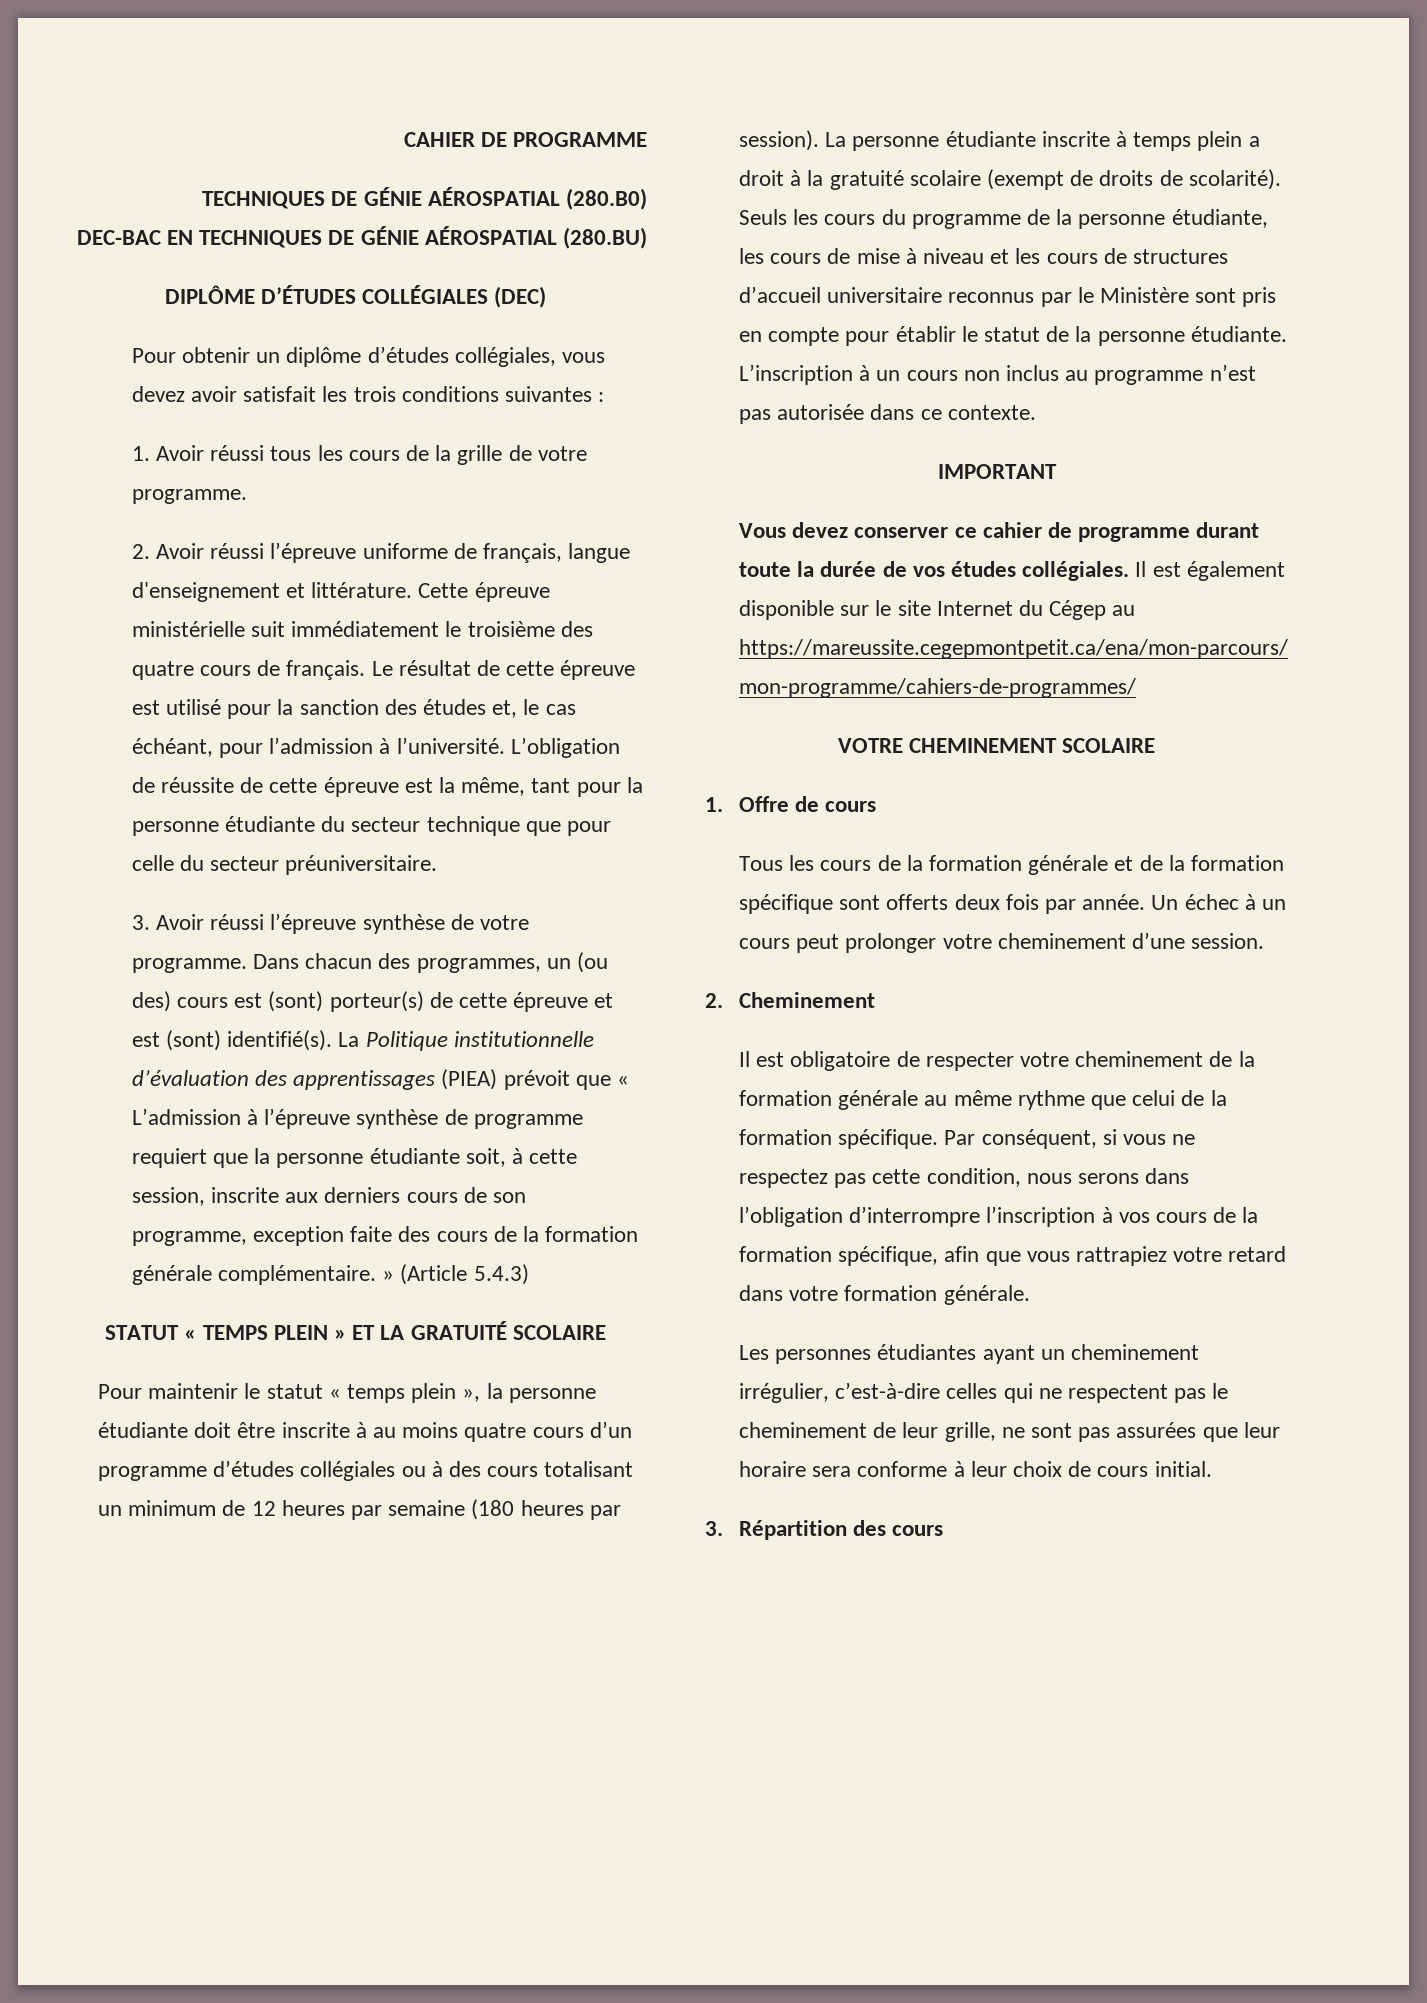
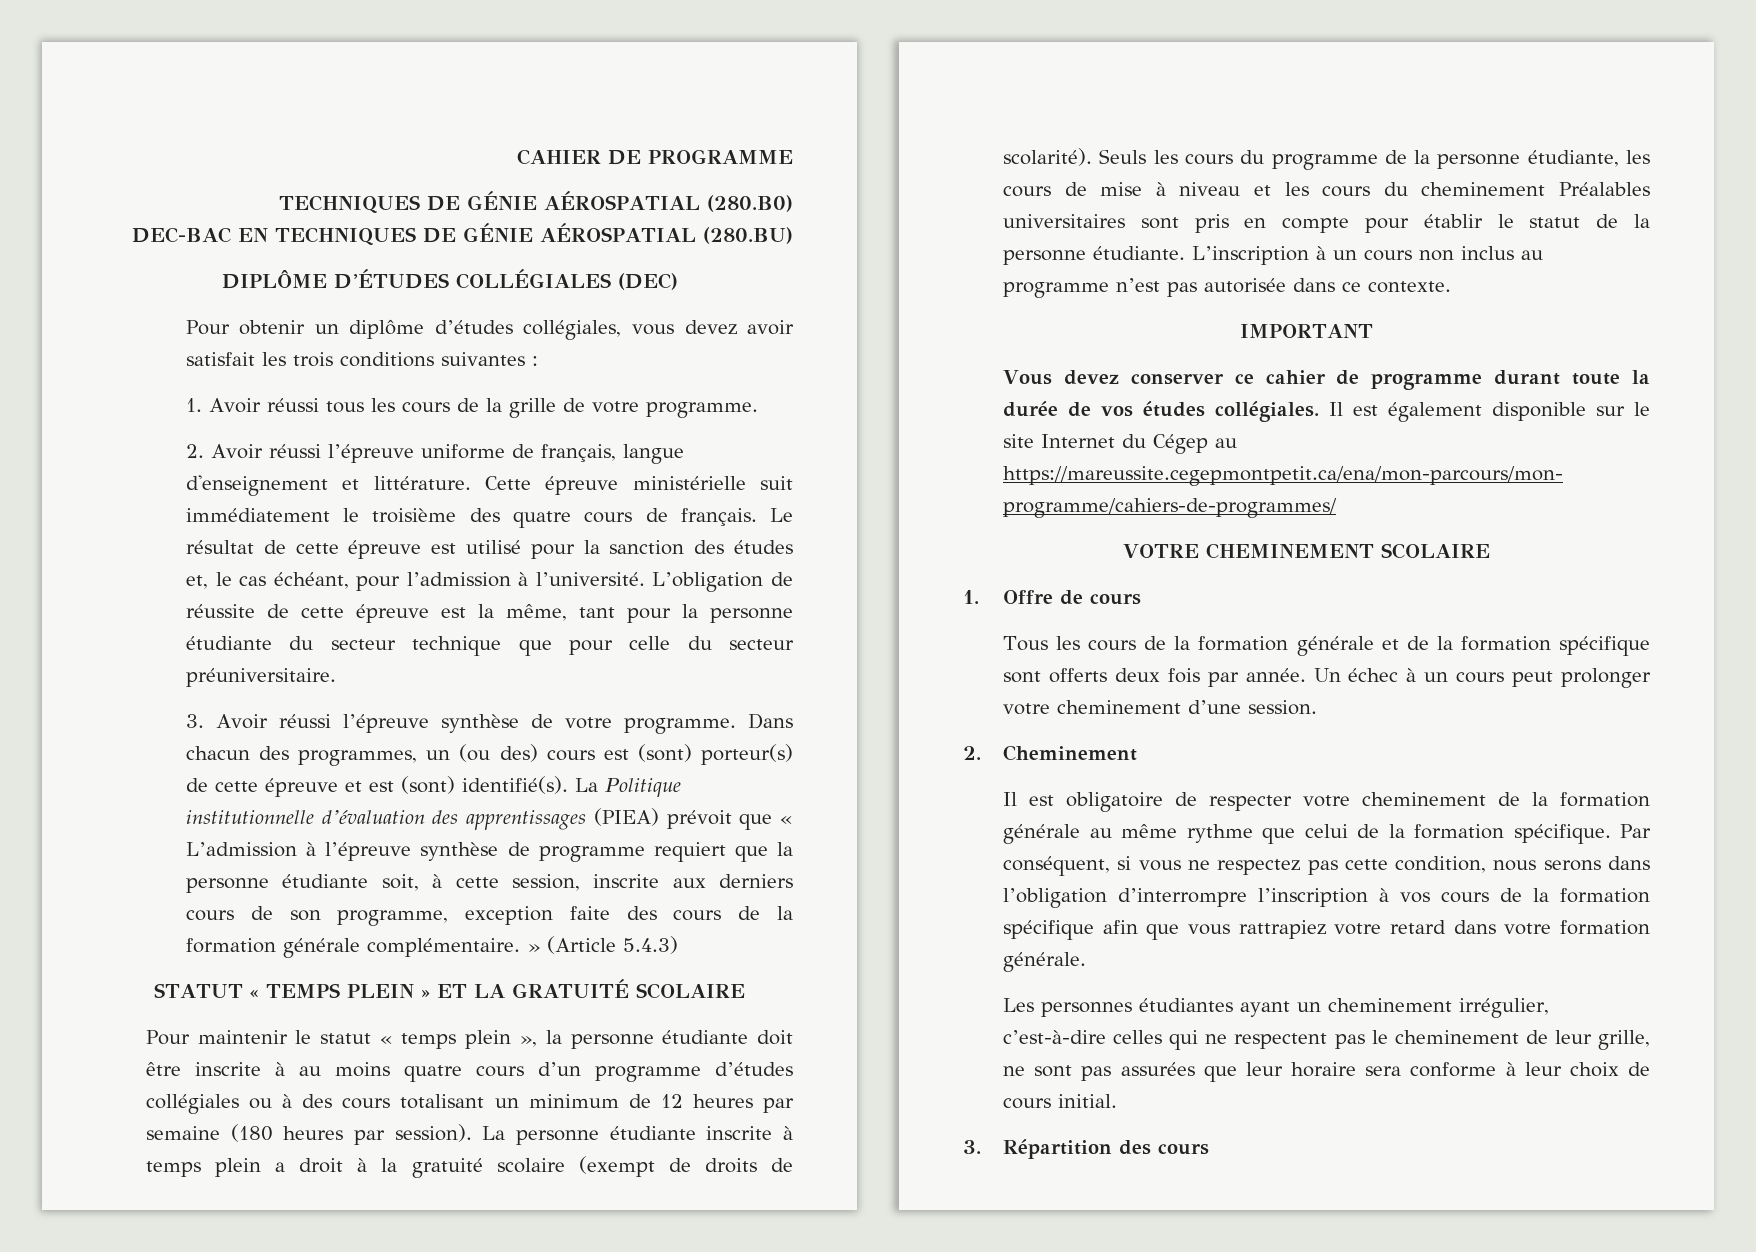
- Seuls les cours du programme de la personne étudiante, les cours de mise à niveau et les cours de structures d’accueil universitaire reconnus par le Ministère sont pris en compte pour établir le statut de la personne étudiante.
+ Seuls les cours du programme de la personne étudiante, les cours de mise à niveau et les cours du cheminement Préalables universitaires sont pris en compte pour établir le statut de la personne étudiante.
- Par conséquent, si vous ne respectez pas cette condition, nous serons dans l’obligation d’interrompre l’inscription à vos cours de la formation spécifique, afin que vous rattrapiez votre retard dans votre formation générale.
+ Par conséquent, si vous ne respectez pas cette condition, nous serons dans l’obligation d’interrompre l’inscription à vos cours de la formation spécifique afin que vous rattrapiez votre retard dans votre formation générale.

